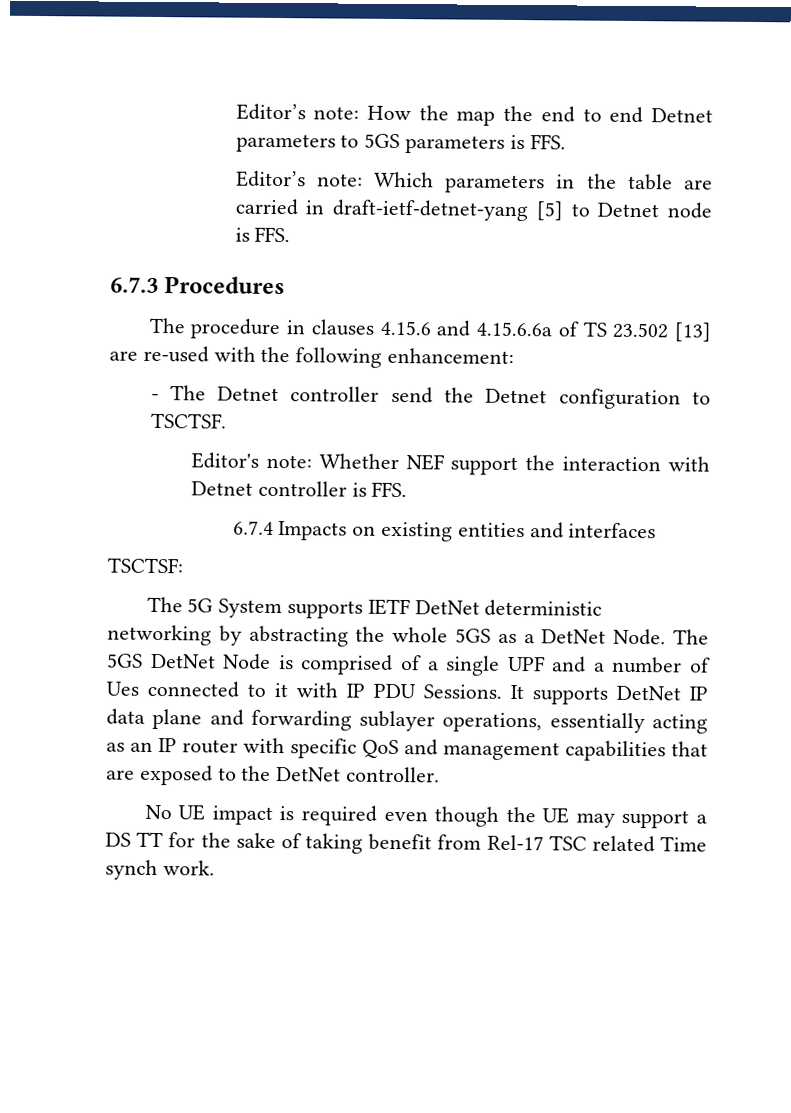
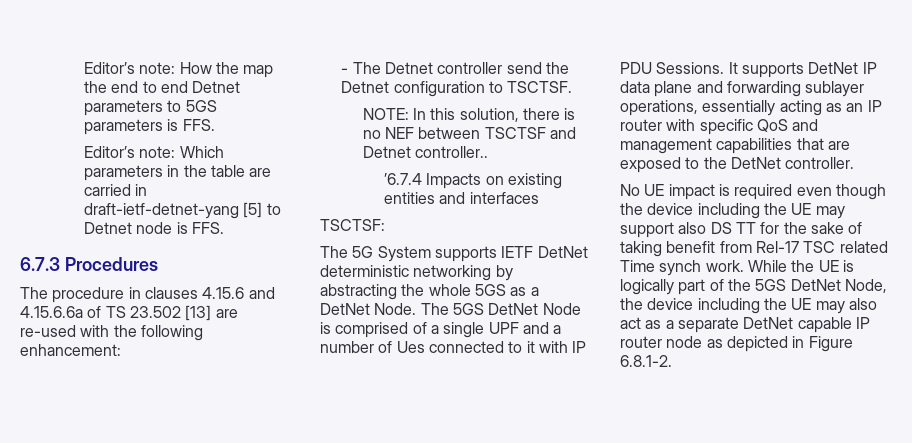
- Editor's note: Whether NEF support the interaction with Detnet controller is FFS.
- 6.7.4 Impacts on existing entities and interfaces
+ NOTE: In this solution, there is no NEF between TSCTSF and Detnet controller..
+ ’6.7.4 Impacts on existing entities and interfaces
- No UE impact is required even though the UE may support a DS TT for the sake of taking benefit from Rel-17 TSC related Time synch work.
+ No UE impact is required even though the device including the UE may support also DS TT for the sake of taking benefit from Rel-17 TSC related Time synch work.
+ While the UE is logically part of the 5GS DetNet Node, the device including the UE may also act as a separate DetNet capable IP router node as depicted in Figure 6.8.1-2.

